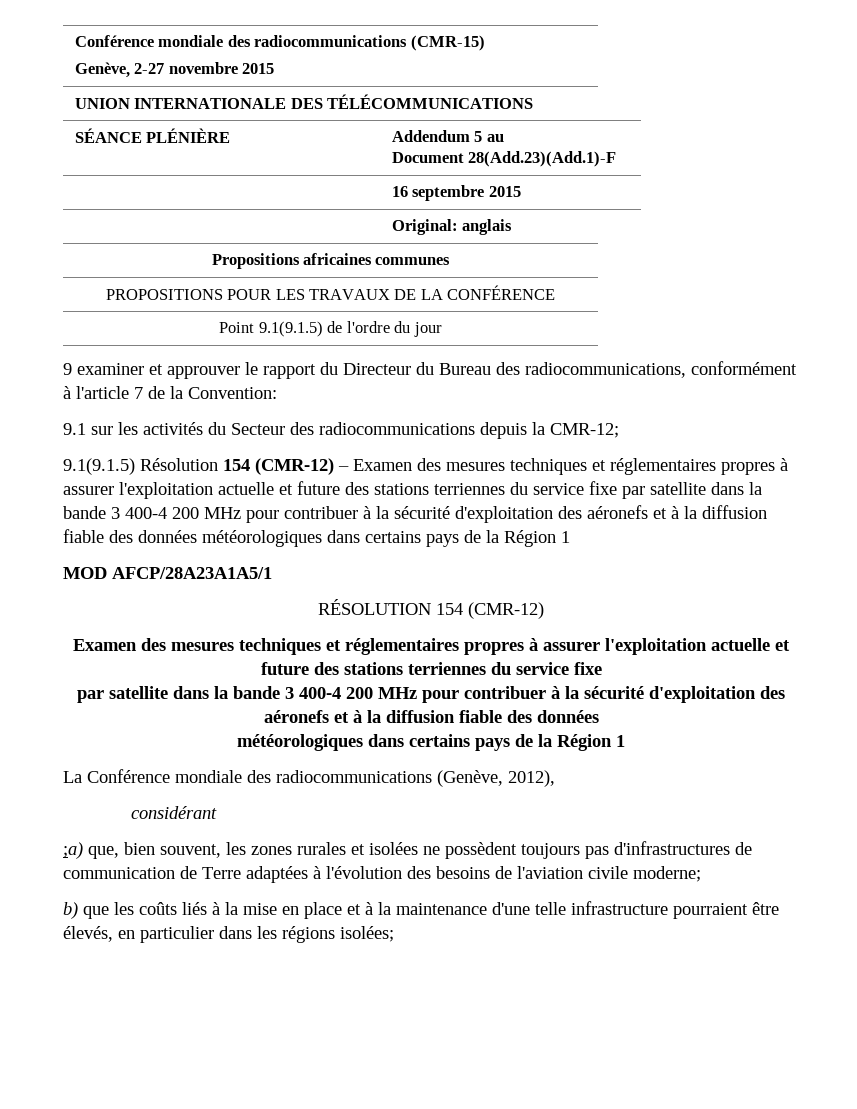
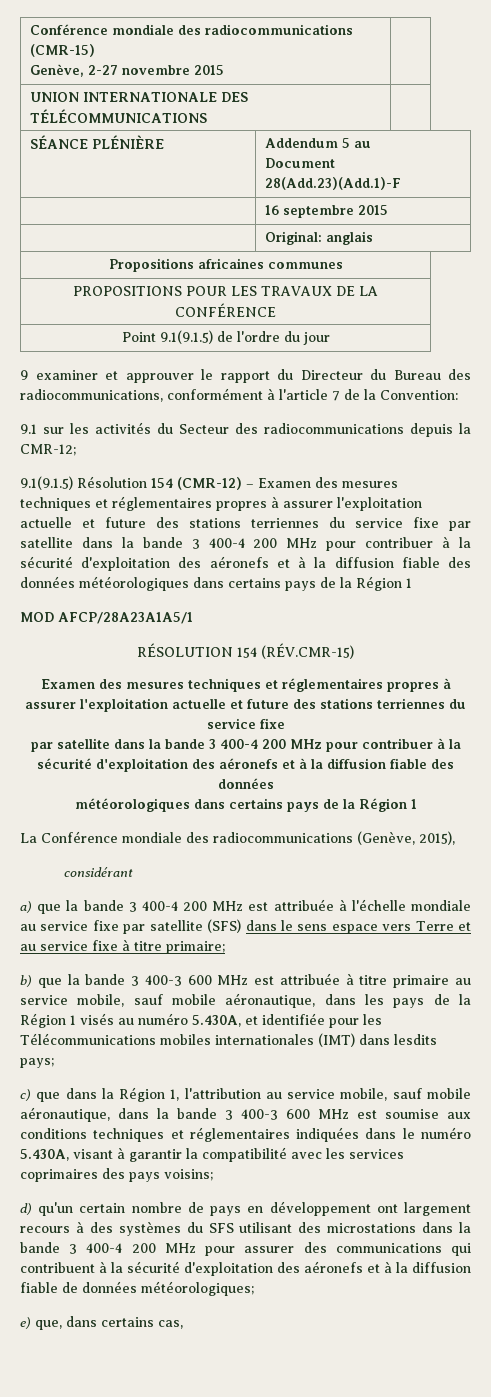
- RÉSOLUTION 154 (CMR-12)
+ RÉSOLUTION 154 (RÉV.CMR-15)
- La Conférence mondiale des radiocommunications (Genève, 2012),
+ La Conférence mondiale des radiocommunications (Genève, 2015),
- ;a) que, bien souvent, les zones rurales et isolées ne possèdent toujours pas d'infrastructures de communication de Terre adaptées à l'évolution des besoins de l'aviation civile moderne;
- b) que les coûts liés à la mise en place et à la maintenance d'une telle infrastructure pourraient être élevés, en particulier dans les régions isolées;
+ a) que la bande 3 400-4 200 MHz est attribuée à l'échelle mondiale au service fixe par satellite (SFS) dans le sens espace vers Terre et au service fixe à titre primaire;
+ b) que la bande 3 400-3 600 MHz est attribuée à titre primaire au service mobile, sauf mobile aéronautique, dans les pays de la Région 1 visés au numéro 5.430A, et identifiée pour les Télécommunications mobiles internationales (IMT) dans lesdits pays;
+ c) que dans la Région 1, l'attribution au service mobile, sauf mobile aéronautique, dans la bande 3 400-3 600 MHz est soumise aux conditions techniques et réglementaires indiquées dans le numéro 5.430A, visant à garantir la compatibilité avec les services coprimaires des pays voisins;
+ d) qu'un certain nombre de pays en développement ont largement recours à des systèmes du SFS utilisant des microstations dans la bande 3 400-4 200 MHz pour assurer des communications qui contribuent à la sécurité d'exploitation des aéronefs et à la diffusion fiable de données météorologiques;
+ e) que, dans certains cas,

